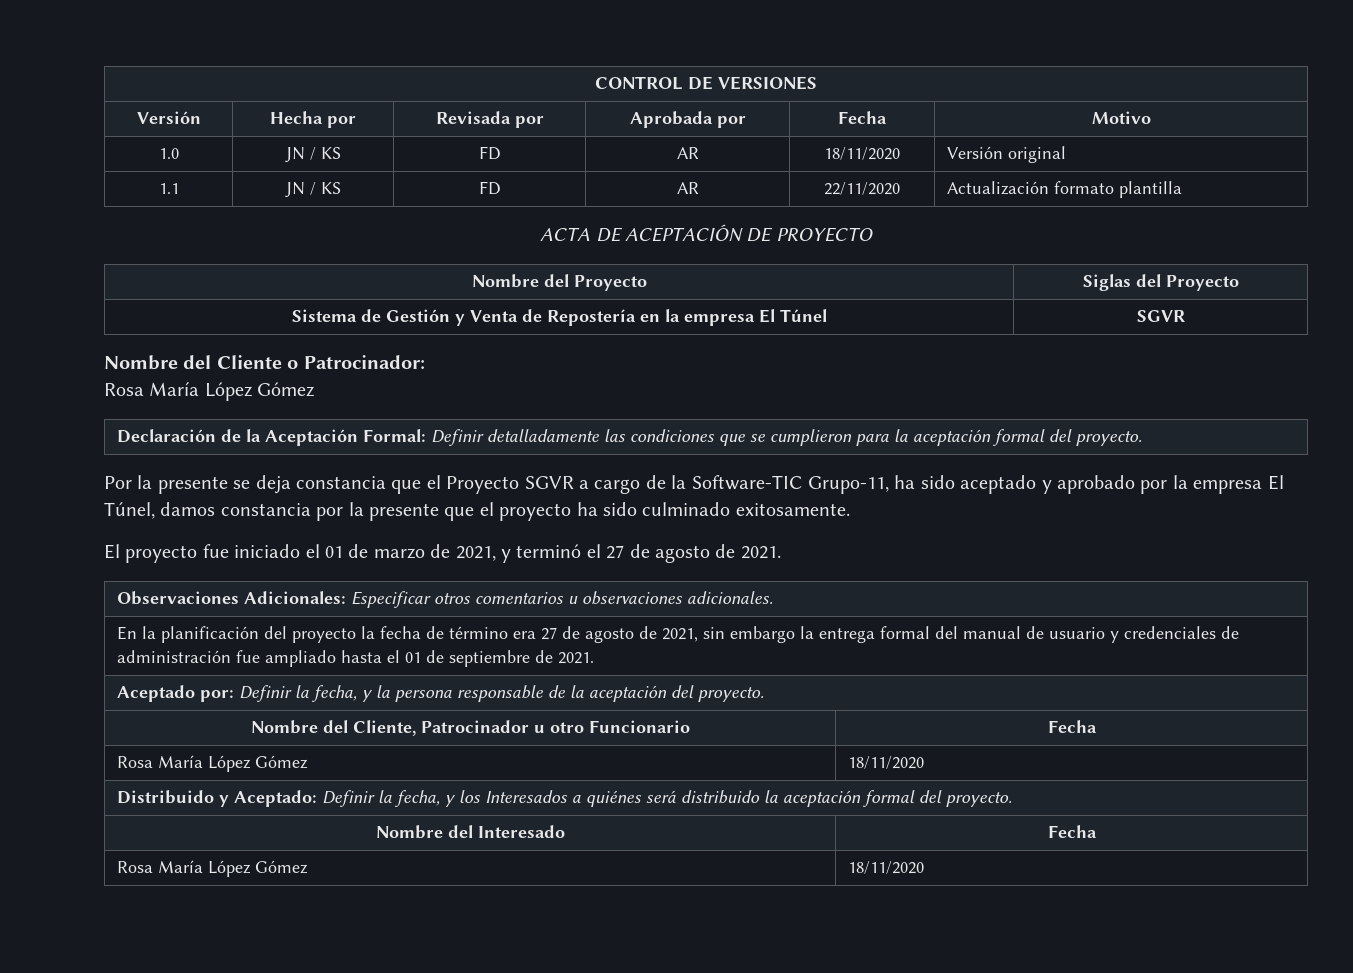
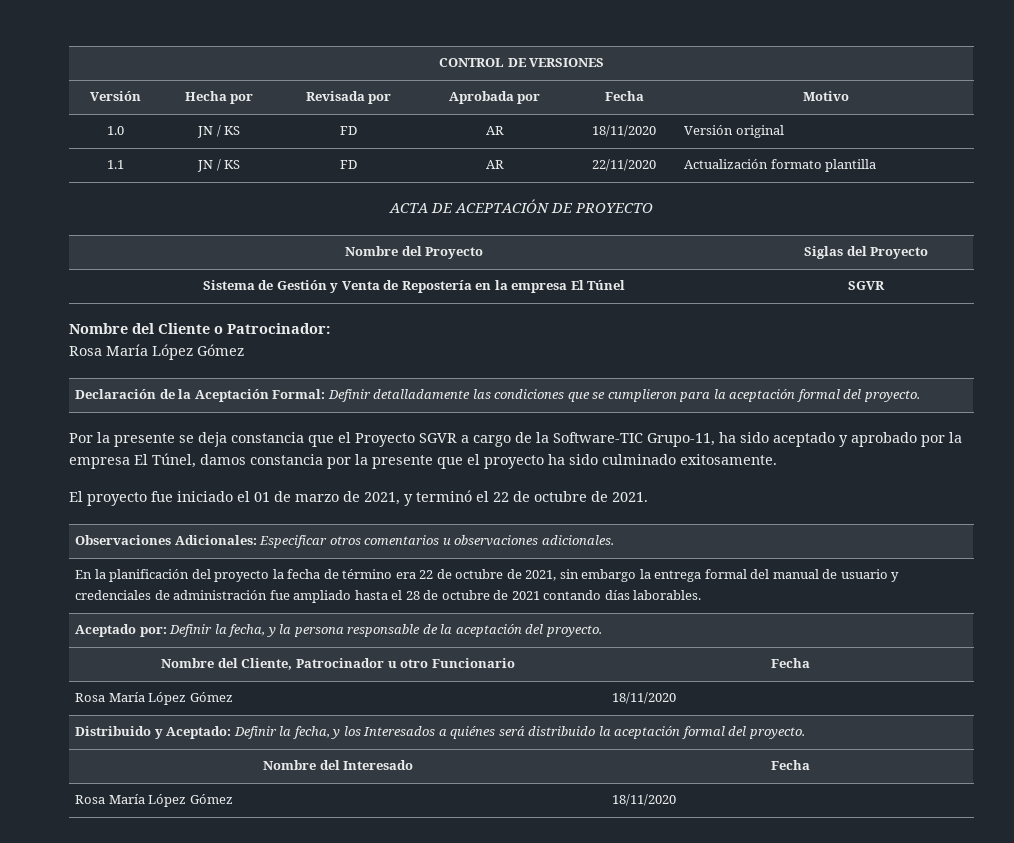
- El proyecto fue iniciado el 01 de marzo de 2021, y terminó el 27 de agosto de 2021.
+ El proyecto fue iniciado el 01 de marzo de 2021, y terminó el 22 de octubre de 2021.
- En la planificación del proyecto la fecha de término era 27 de agosto de 2021, sin embargo la entrega formal del manual de usuario y credenciales de administración fue ampliado hasta el 01 de septiembre de 2021.
+ En la planificación del proyecto la fecha de término era 22 de octubre de 2021, sin embargo la entrega formal del manual de usuario y credenciales de administración fue ampliado hasta el 28 de octubre de 2021 contando días laborables.

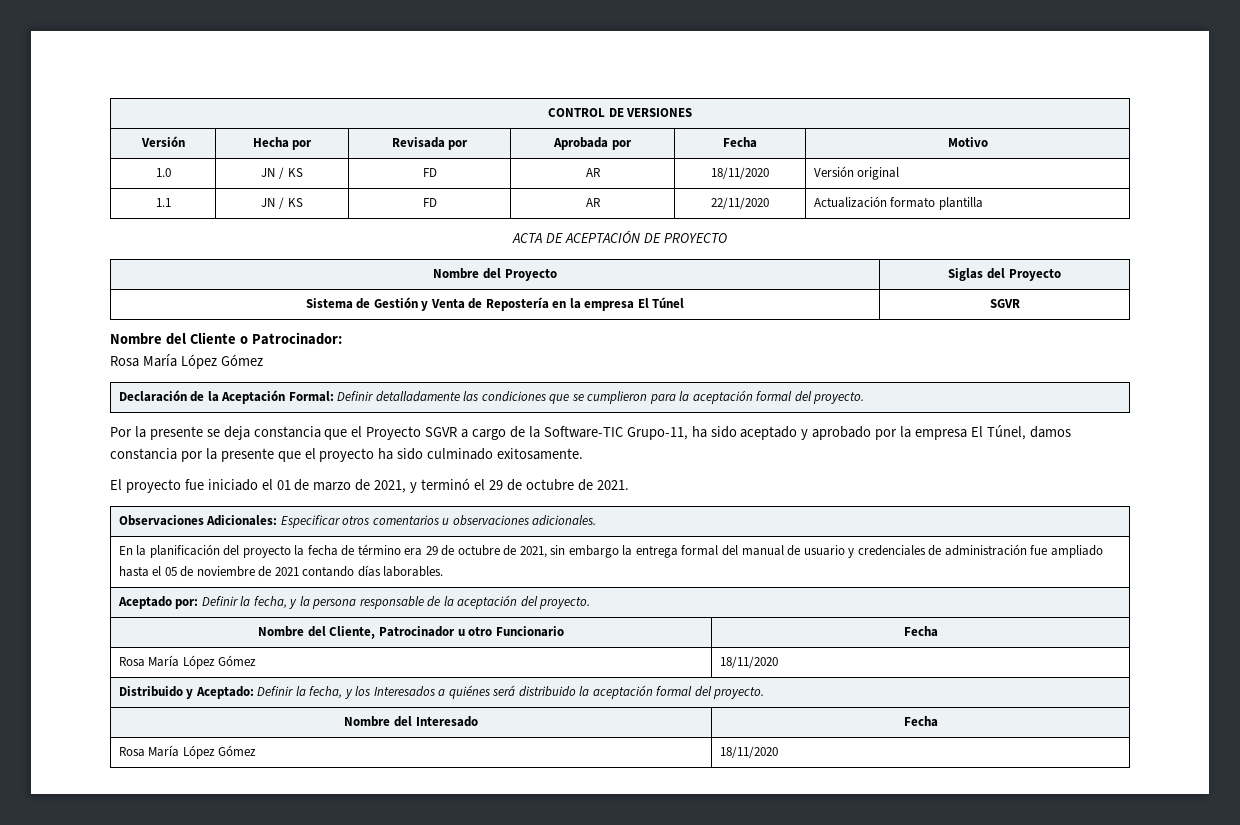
- El proyecto fue iniciado el 01 de marzo de 2021, y terminó el 22 de octubre de 2021.
+ El proyecto fue iniciado el 01 de marzo de 2021, y terminó el 29 de octubre de 2021.
- En la planificación del proyecto la fecha de término era 22 de octubre de 2021, sin embargo la entrega formal del manual de usuario y credenciales de administración fue ampliado hasta el 28 de octubre de 2021 contando días laborables.
+ En la planificación del proyecto la fecha de término era 29 de octubre de 2021, sin embargo la entrega formal del manual de usuario y credenciales de administración fue ampliado hasta el 05 de noviembre de 2021 contando días laborables.

